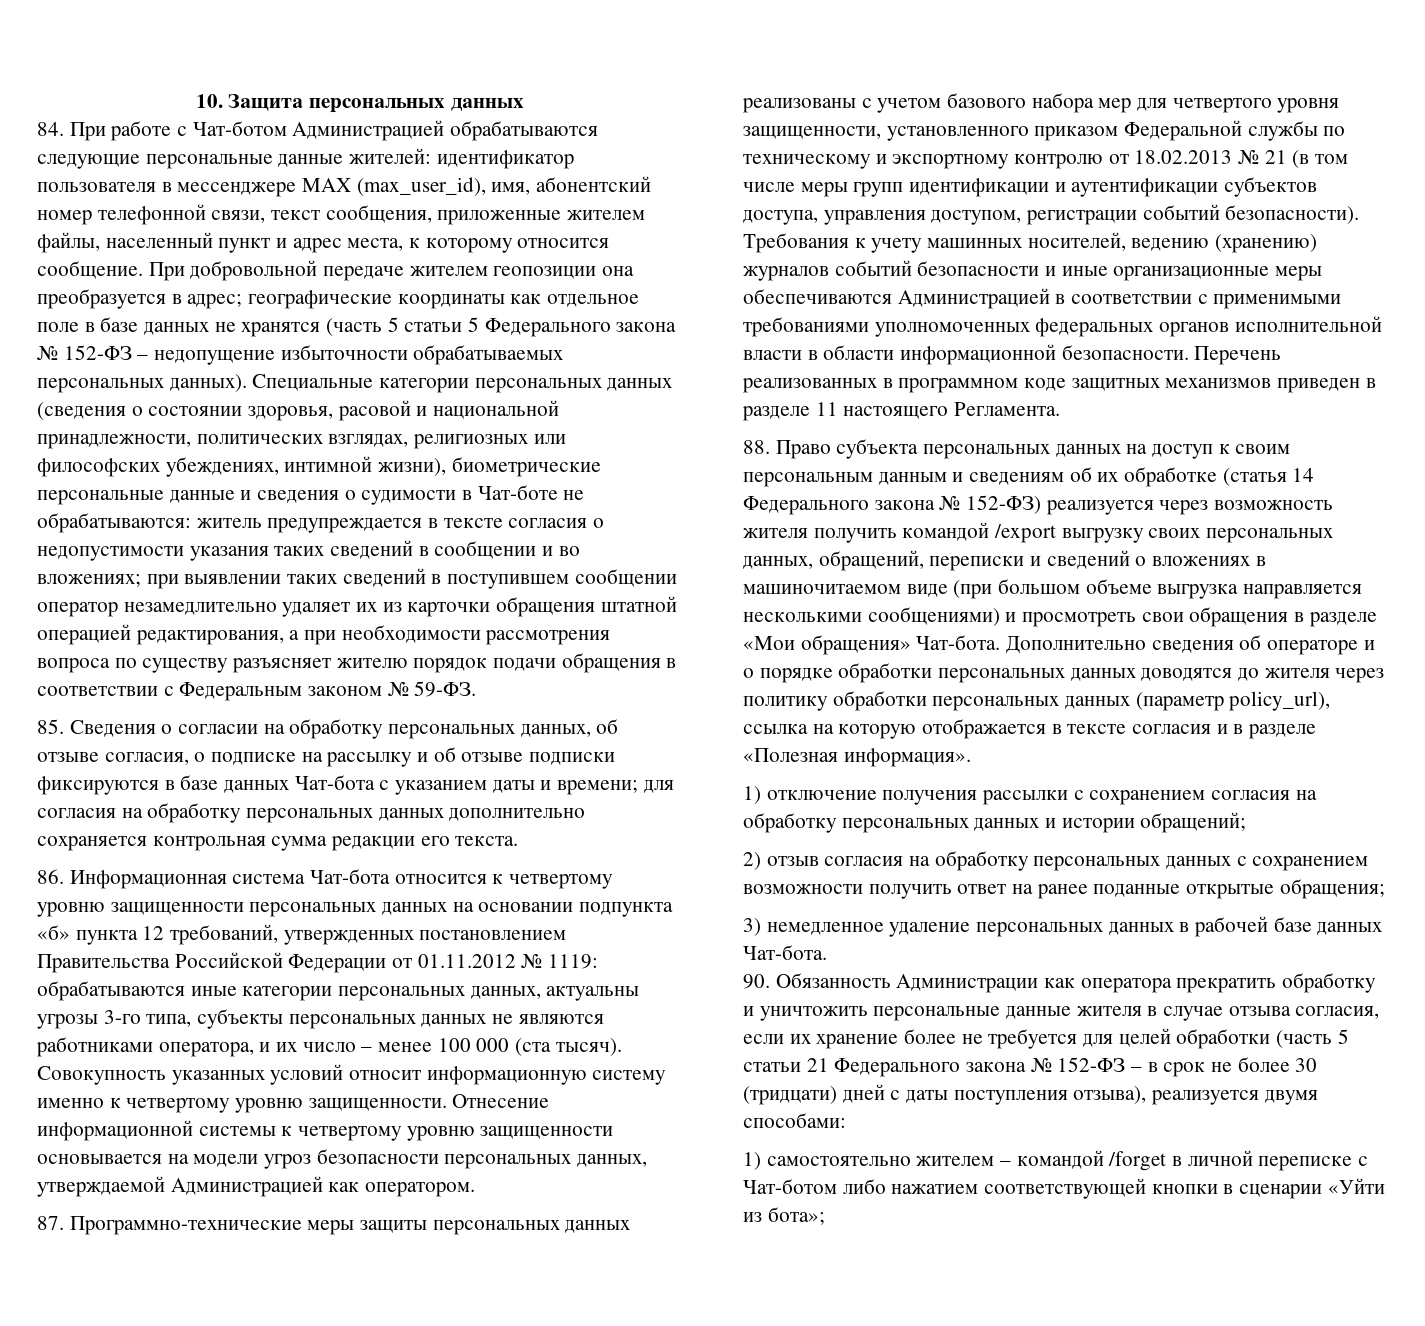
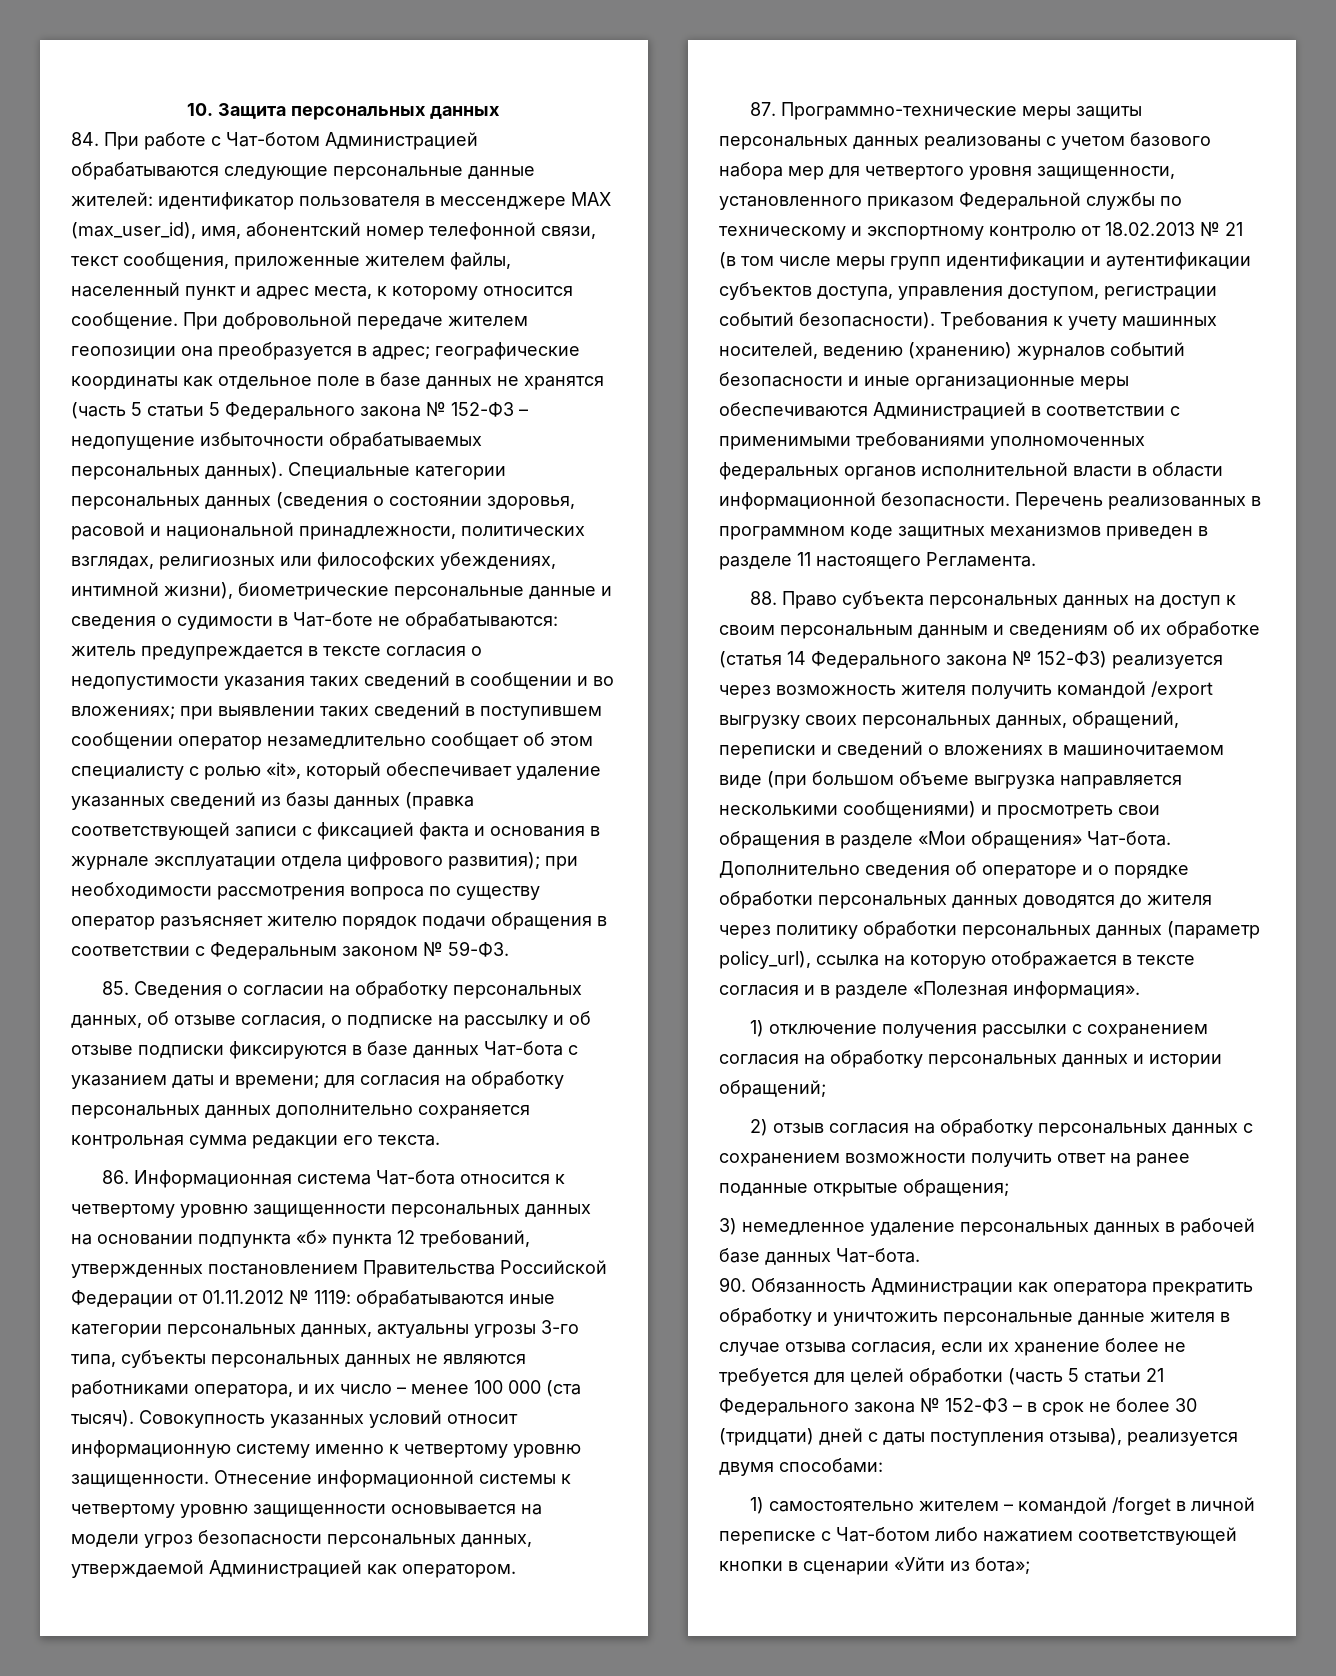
- при выявлении таких сведений в поступившем сообщении оператор незамедлительно удаляет их из карточки обращения штатной операцией редактирования, а при необходимости рассмотрения вопроса по существу разъясняет жителю порядок подачи обращения в соответствии с Федеральным законом № 59-ФЗ.
+ при выявлении таких сведений в поступившем сообщении оператор незамедлительно сообщает об этом специалисту с ролью «it», который обеспечивает удаление указанных сведений из базы данных (правка соответствующей записи с фиксацией факта и основания в журнале эксплуатации отдела цифрового развития); при необходимости рассмотрения вопроса по существу оператор разъясняет жителю порядок подачи обращения в соответствии с Федеральным законом № 59-ФЗ.

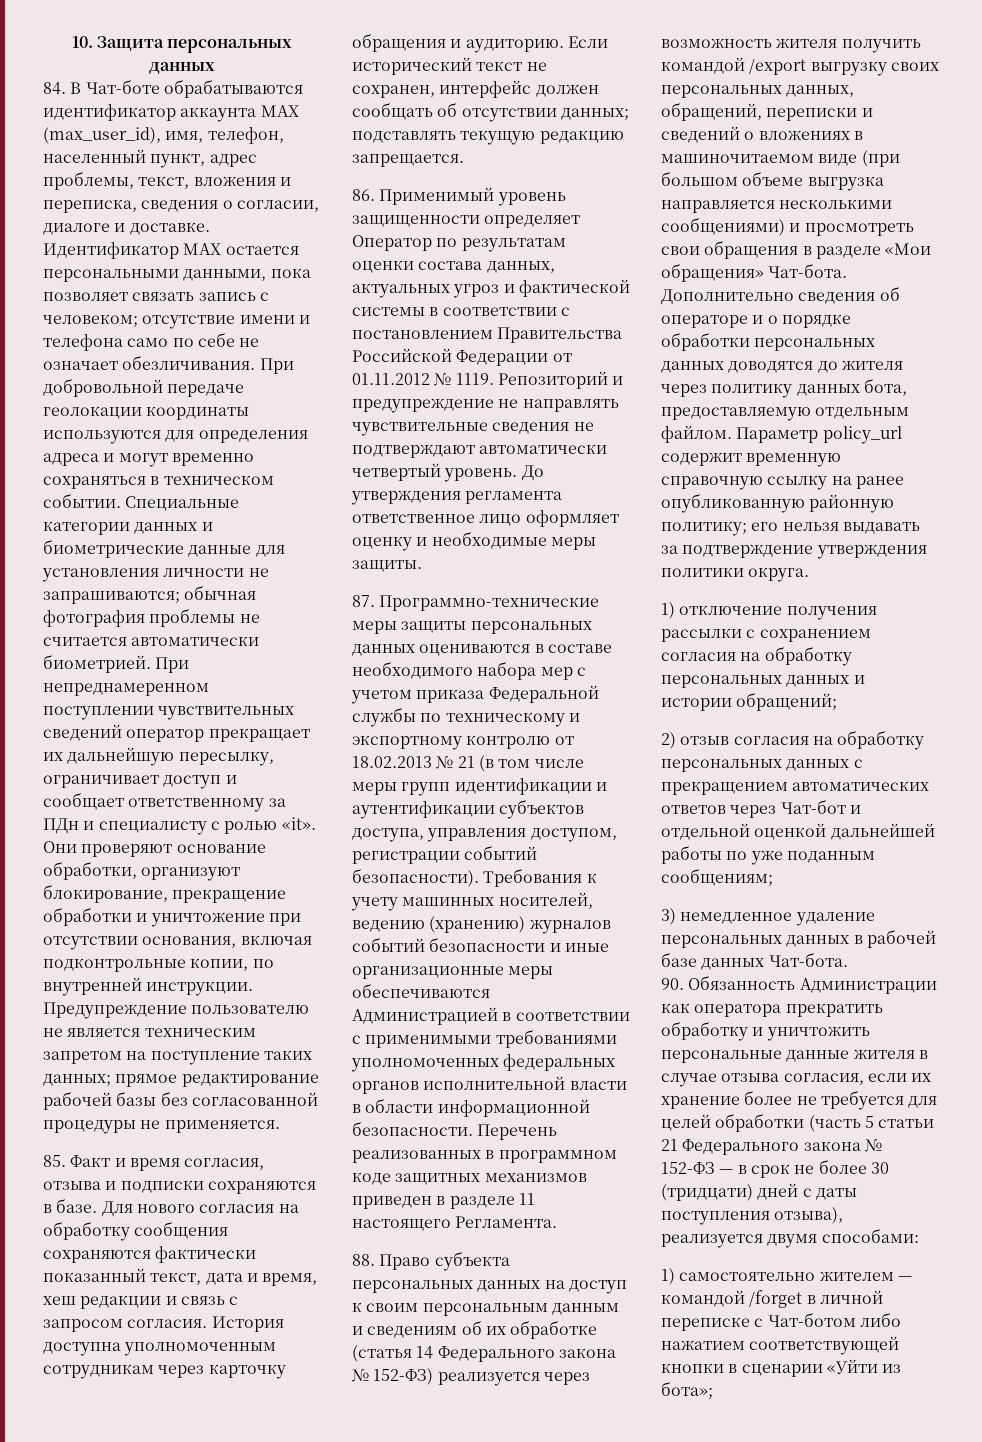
- 84. При работе с Чат-ботом Администрацией обрабатываются следующие персональные данные жителей: идентификатор пользователя в мессенджере MAX (max_user_id), имя, абонентский номер телефонной связи, текст сообщения, приложенные жителем файлы, населенный пункт и адрес места, к которому относится сообщение. При добровольной передаче жителем геопозиции она преобразуется в адрес; географические координаты как отдельное поле в базе данных не хранятся (часть 5 статьи 5 Федерального закона № 152-ФЗ – недопущение избыточности обрабатываемых персональных данных). Специальные категории персональных данных (сведения о состоянии здоровья, расовой и национальной принадлежности, политических взглядах, религиозных или философских убеждениях, интимной жизни), биометрические персональные данные и сведения о судимости в Чат-боте не обрабатываются: житель предупреждается в тексте согласия о недопустимости указания таких сведений в сообщении и во вложениях; при выявлении таких сведений в поступившем сообщении оператор незамедлительно сообщает об этом специалисту с ролью «it», который обеспечивает удаление указанных сведений из базы данных (правка соответствующей записи с фиксацией факта и основания в журнале эксплуатации отдела цифрового развития); при необходимости рассмотрения вопроса по существу оператор разъясняет жителю порядок подачи обращения в соответствии с Федеральным законом № 59-ФЗ.
- 85. Сведения о согласии на обработку персональных данных, об отзыве согласия, о подписке на рассылку и об отзыве подписки фиксируются в базе данных Чат-бота с указанием даты и времени; для согласия на обработку персональных данных дополнительно сохраняется контрольная сумма редакции его текста.
- 86. Информационная система Чат-бота относится к четвертому уровню защищенности персональных данных на основании подпункта «б» пункта 12 требований, утвержденных постановлением Правительства Российской Федерации от 01.11.2012 № 1119: обрабатываются иные категории персональных данных, актуальны угрозы 3-го типа, субъекты персональных данных не являются работниками оператора, и их число – менее 100 000 (ста тысяч). Совокупность указанных условий относит информационную систему именно к четвертому уровню защищенности. Отнесение информационной системы к четвертому уровню защищенности основывается на модели угроз безопасности персональных данных, утверждаемой Администрацией как оператором.
+ 84. В Чат-боте обрабатываются идентификатор аккаунта MAX (max_user_id), имя, телефон, населенный пункт, адрес проблемы, текст, вложения и переписка, сведения о согласии, диалоге и доставке. Идентификатор MAX остается персональными данными, пока позволяет связать запись с человеком; отсутствие имени и телефона само по себе не означает обезличивания. При добровольной передаче геолокации координаты используются для определения адреса и могут временно сохраняться в техническом событии. Специальные категории данных и биометрические данные для установления личности не запрашиваются; обычная фотография проблемы не считается автоматически биометрией. При непреднамеренном поступлении чувствительных сведений оператор прекращает их дальнейшую пересылку, ограничивает доступ и сообщает ответственному за ПДн и специалисту с ролью «it». Они проверяют основание обработки, организуют блокирование, прекращение обработки и уничтожение при отсутствии основания, включая подконтрольные копии, по внутренней инструкции. Предупреждение пользователю не является техническим запретом на поступление таких данных; прямое редактирование рабочей базы без согласованной процедуры не применяется.
+ 85. Факт и время согласия, отзыва и подписки сохраняются в базе. Для нового согласия на обработку сообщения сохраняются фактически показанный текст, дата и время, хеш редакции и связь с запросом согласия. История доступна уполномоченным сотрудникам через карточку обращения и аудиторию. Если исторический текст не сохранен, интерфейс должен сообщать об отсутствии данных; подставлять текущую редакцию запрещается.
+ 86. Применимый уровень защищенности определяет Оператор по результатам оценки состава данных, актуальных угроз и фактической системы в соответствии с постановлением Правительства Российской Федерации от 01.11.2012 № 1119. Репозиторий и предупреждение не направлять чувствительные сведения не подтверждают автоматически четвертый уровень. До утверждения регламента ответственное лицо оформляет оценку и необходимые меры защиты.
- 87. Программно-технические меры защиты персональных данных реализованы с учетом базового набора мер для четвертого уровня защищенности, установленного приказом Федеральной службы по техническому и экспортному контролю от 18.02.2013 № 21 (в том числе меры групп идентификации и аутентификации субъектов доступа, управления доступом, регистрации событий безопасности).
+ 87. Программно-технические меры защиты персональных данных оцениваются в составе необходимого набора мер с учетом приказа Федеральной службы по техническому и экспортному контролю от 18.02.2013 № 21 (в том числе меры групп идентификации и аутентификации субъектов доступа, управления доступом, регистрации событий безопасности).
- Дополнительно сведения об операторе и о порядке обработки персональных данных доводятся до жителя через политику обработки персональных данных (параметр policy_url), ссылка на которую отображается в тексте согласия и в разделе «Полезная информация».
+ Дополнительно сведения об операторе и о порядке обработки персональных данных доводятся до жителя через политику данных бота, предоставляемую отдельным файлом. Параметр policy_url содержит временную справочную ссылку на ранее опубликованную районную политику; его нельзя выдавать за подтверждение утверждения политики округа.
- 2) отзыв согласия на обработку персональных данных с сохранением возможности получить ответ на ранее поданные открытые обращения;
+ 2) отзыв согласия на обработку персональных данных с прекращением автоматических ответов через Чат-бот и отдельной оценкой дальнейшей работы по уже поданным сообщениям;
- 90. Обязанность Администрации как оператора прекратить обработку и уничтожить персональные данные жителя в случае отзыва согласия, если их хранение более не требуется для целей обработки (часть 5 статьи 21 Федерального закона № 152-ФЗ – в срок не более 30 (тридцати) дней с даты поступления отзыва), реализуется двумя способами:
+ 90. Обязанность Администрации как оператора прекратить обработку и уничтожить персональные данные жителя в случае отзыва согласия, если их хранение более не требуется для целей обработки (часть 5 статьи 21 Федерального закона № 152-ФЗ — в срок не более 30 (тридцати) дней с даты поступления отзыва), реализуется двумя способами:
- 1) самостоятельно жителем – командой /forget в личной переписке с Чат-ботом либо нажатием соответствующей кнопки в сценарии «Уйти из бота»;
+ 1) самостоятельно жителем — командой /forget в личной переписке с Чат-ботом либо нажатием соответствующей кнопки в сценарии «Уйти из бота»;

